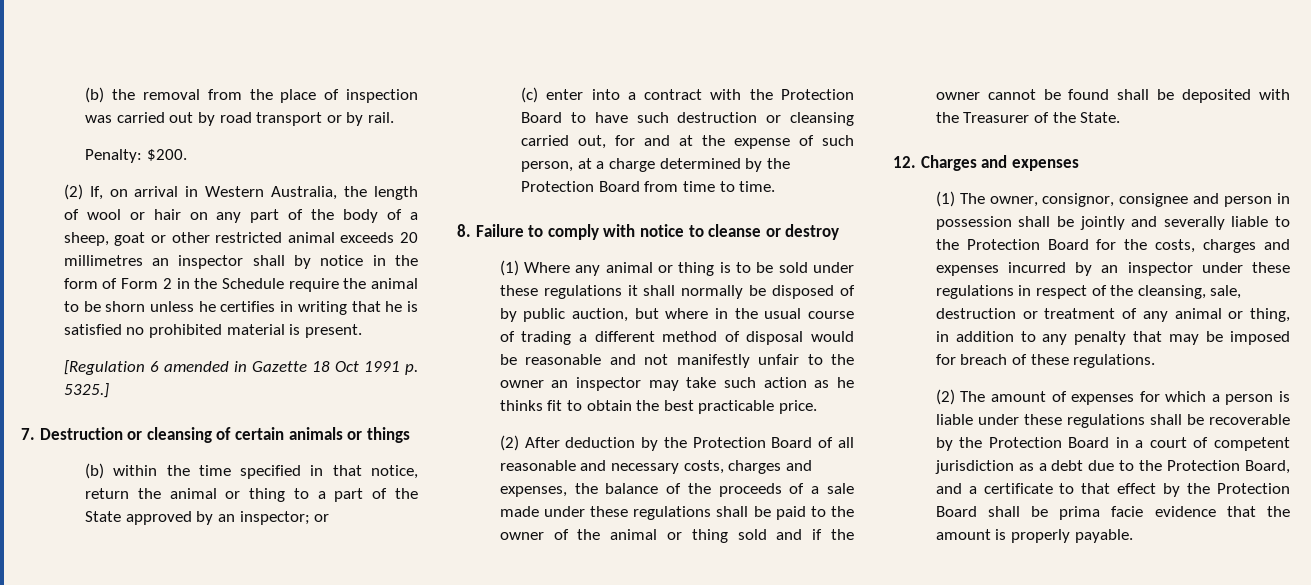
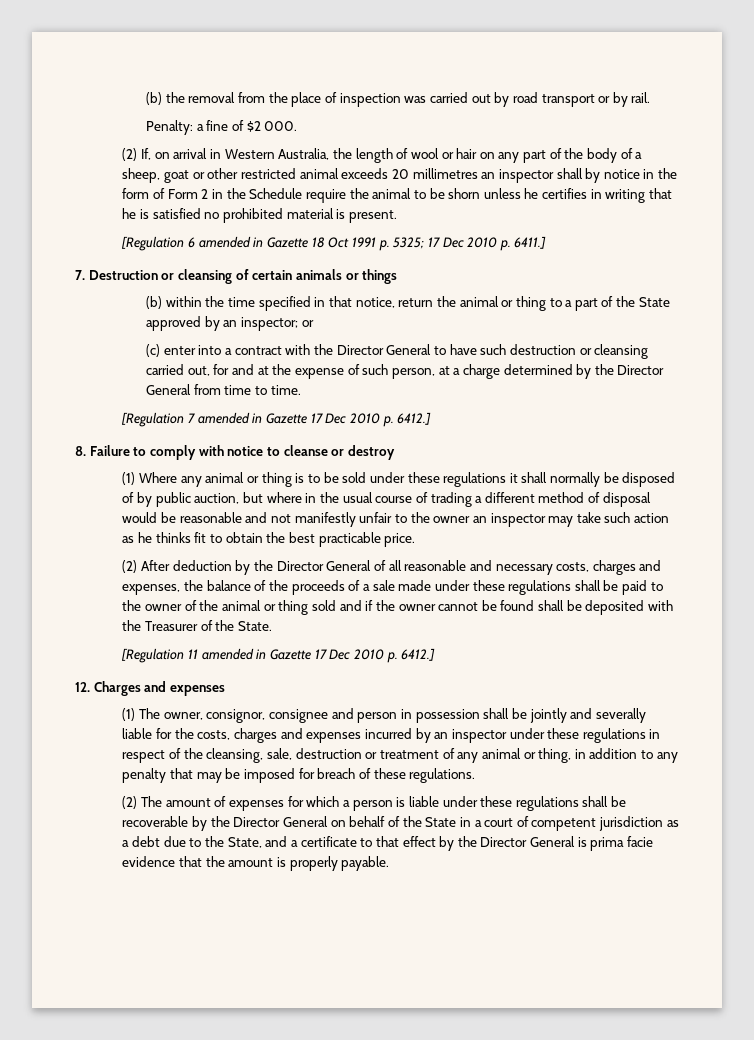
- Penalty: $200.
+ Penalty: a fine of $2 000.
- [Regulation 6 amended in Gazette 18 Oct 1991 p. 5325.]
+ [Regulation 6 amended in Gazette 18 Oct 1991 p. 5325; 17 Dec 2010 p. 6411.]
- (c) enter into a contract with the Protection Board to have such destruction or cleansing carried out, for and at the expense of such person, at a charge determined by the Protection Board from time to time.
+ (c) enter into a contract with the Director General to have such destruction or cleansing carried out, for and at the expense of such person, at a charge determined by the Director General from time to time.
+ [Regulation 7 amended in Gazette 17 Dec 2010 p. 6412.]
- (2) After deduction by the Protection Board of all reasonable and necessary costs, charges and expenses, the balance of the proceeds of a sale made under these regulations shall be paid to the owner of the animal or thing sold and if the owner cannot be found shall be deposited with the Treasurer of the State.
+ (2) After deduction by the Director General of all reasonable and necessary costs, charges and expenses, the balance of the proceeds of a sale made under these regulations shall be paid to the owner of the animal or thing sold and if the owner cannot be found shall be deposited with the Treasurer of the State.
+ [Regulation 11 amended in Gazette 17 Dec 2010 p. 6412.]
- (1) The owner, consignor, consignee and person in possession shall be jointly and severally liable to the Protection Board for the costs, charges and expenses incurred by an inspector under these regulations in respect of the cleansing, sale, destruction or treatment of any animal or thing, in addition to any penalty that may be imposed for breach of these regulations.
+ (1) The owner, consignor, consignee and person in possession shall be jointly and severally liable for the costs, charges and expenses incurred by an inspector under these regulations in respect of the cleansing, sale, destruction or treatment of any animal or thing, in addition to any penalty that may be imposed for breach of these regulations.
- (2) The amount of expenses for which a person is liable under these regulations shall be recoverable by the Protection Board in a court of competent jurisdiction as a debt due to the Protection Board, and a certificate to that effect by the Protection Board shall be prima facie evidence that the amount is properly payable.
+ (2) The amount of expenses for which a person is liable under these regulations shall be recoverable by the Director General on behalf of the State in a court of competent jurisdiction as a debt due to the State, and a certificate to that effect by the Director General is prima facie evidence that the amount is properly payable.

